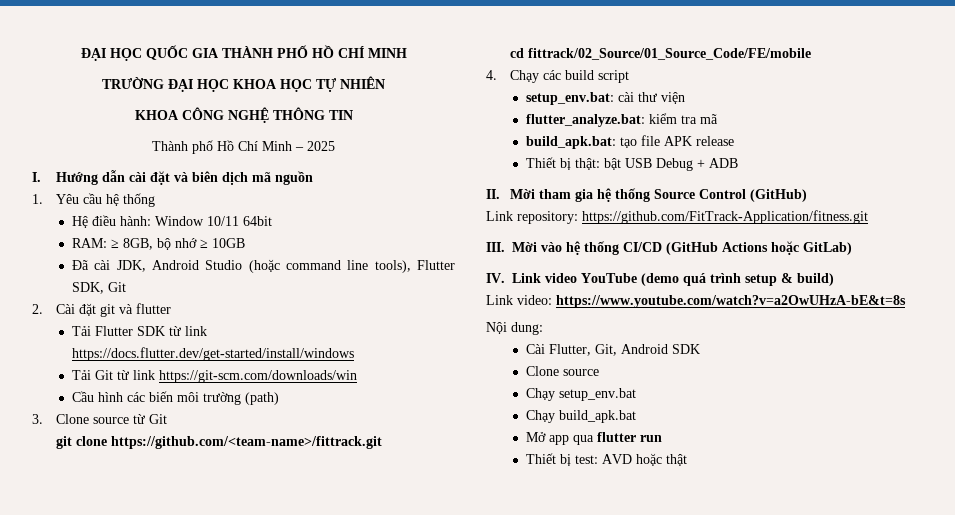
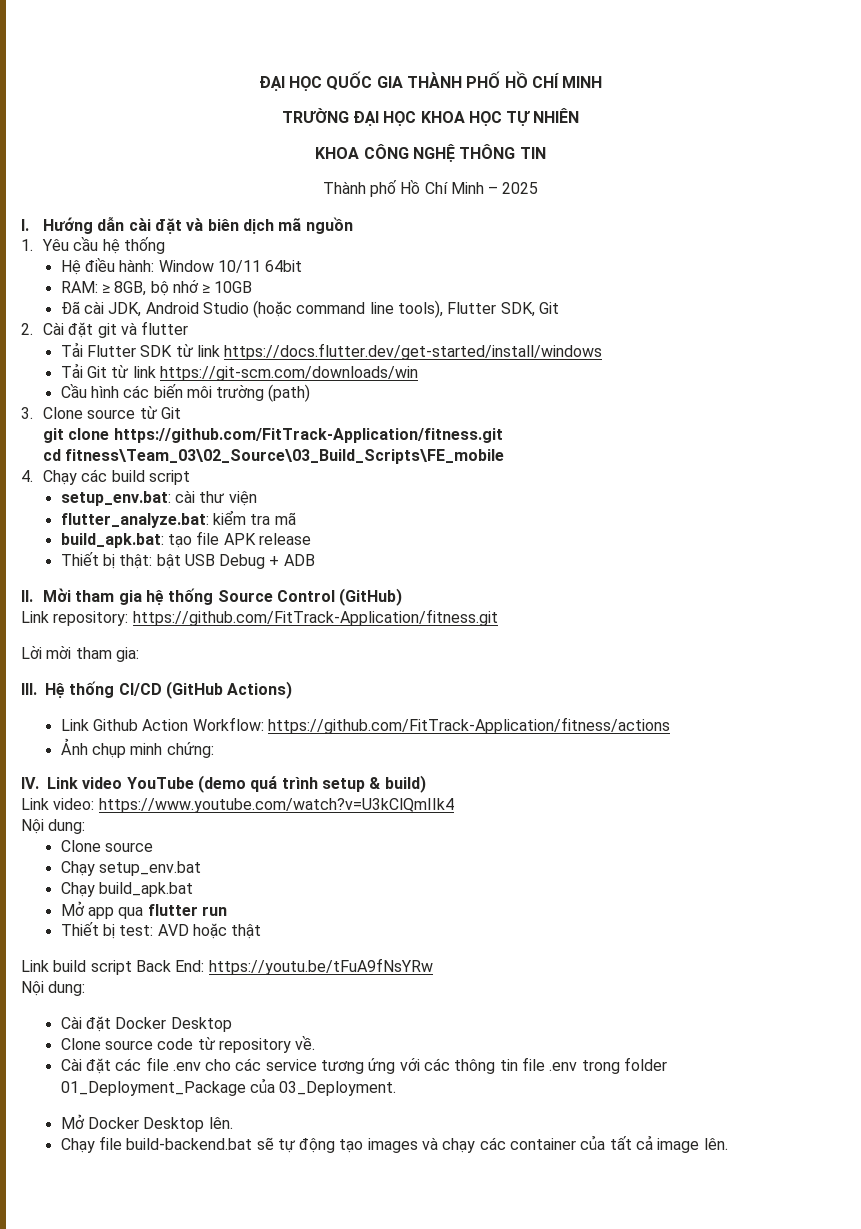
- git clone https://github.com/<team-name>/fittrack.git
+ git clone https://github.com/FitTrack-Application/fitness.git
- cd fittrack/02_Source/01_Source_Code/FE/mobile
+ cd fitness\Team_03\02_Source\03_Build_Scripts\FE_mobile
- III. Mời vào hệ thống CI/CD (GitHub Actions hoặc GitLab)
+ Lời mời tham gia:
+ III. Hệ thống CI/CD (GitHub Actions)
+ Link Github Action Workflow: https://github.com/FitTrack-Application/fitness/actions
+ Ảnh chụp minh chứng:
- Link video: https://www.youtube.com/watch?v=a2OwUHzA-bE&t=8s
+ Link video: https://www.youtube.com/watch?v=U3kClQmIIk4
  Nội dung:
- Cài Flutter, Git, Android SDK
+ Link build script Back End: https://youtu.be/tFuA9fNsYRw
+ Nội dung:
+ Cài đặt Docker Desktop
+ Clone source code từ repository về.
+ Cài đặt các file .env cho các service tương ứng với các thông tin file .env trong folder 01_Deployment_Package của 03_Deployment.
+ Mở Docker Desktop lên.
+ Chạy file build-backend.bat sẽ tự động tạo images và chạy các container của tất cả image lên.

